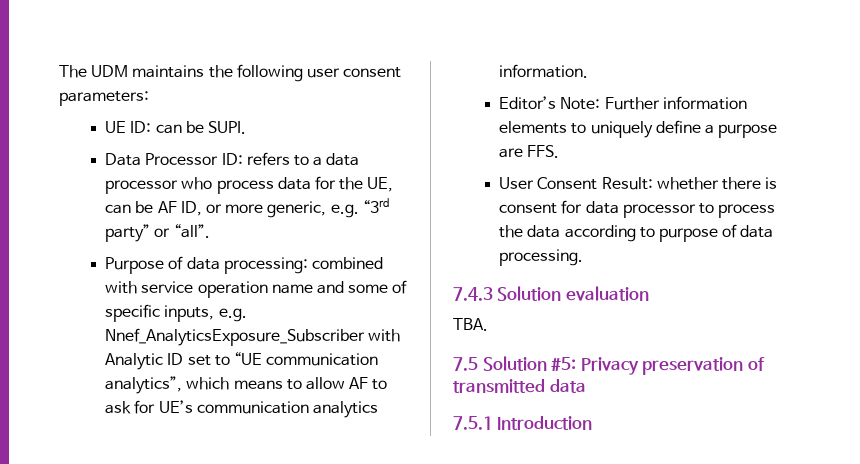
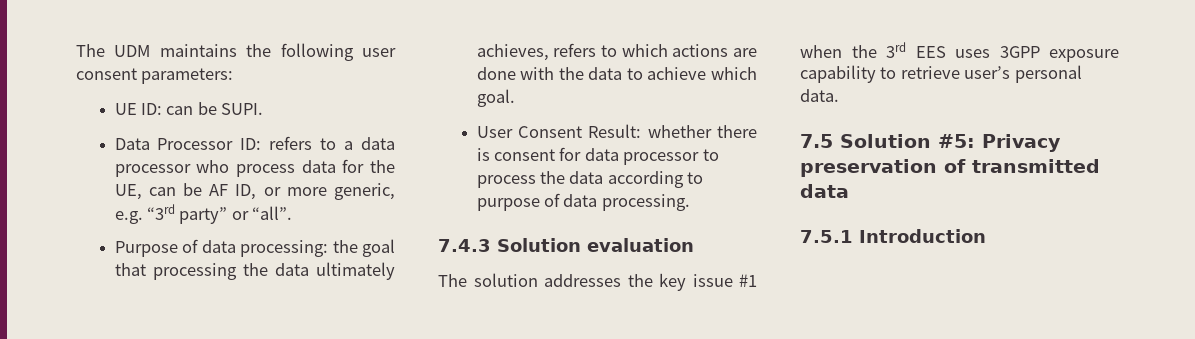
- Purpose of data processing: combined with service operation name and some of specific inputs, e.g. Nnef_AnalyticsExposure_Subscriber with Analytic ID set to “UE communication analytics”, which means to allow AF to ask for UE’s communication analytics information.
- Editor’s Note: Further information elements to uniquely define a purpose are FFS.
+ Purpose of data processing: the goal that processing the data ultimately achieves, refers to which actions are done with the data to achieve which goal.
- TBA.
+ The solution addresses the key issue #1 when the 3rd EES uses 3GPP exposure capability to retrieve user’s personal data.

